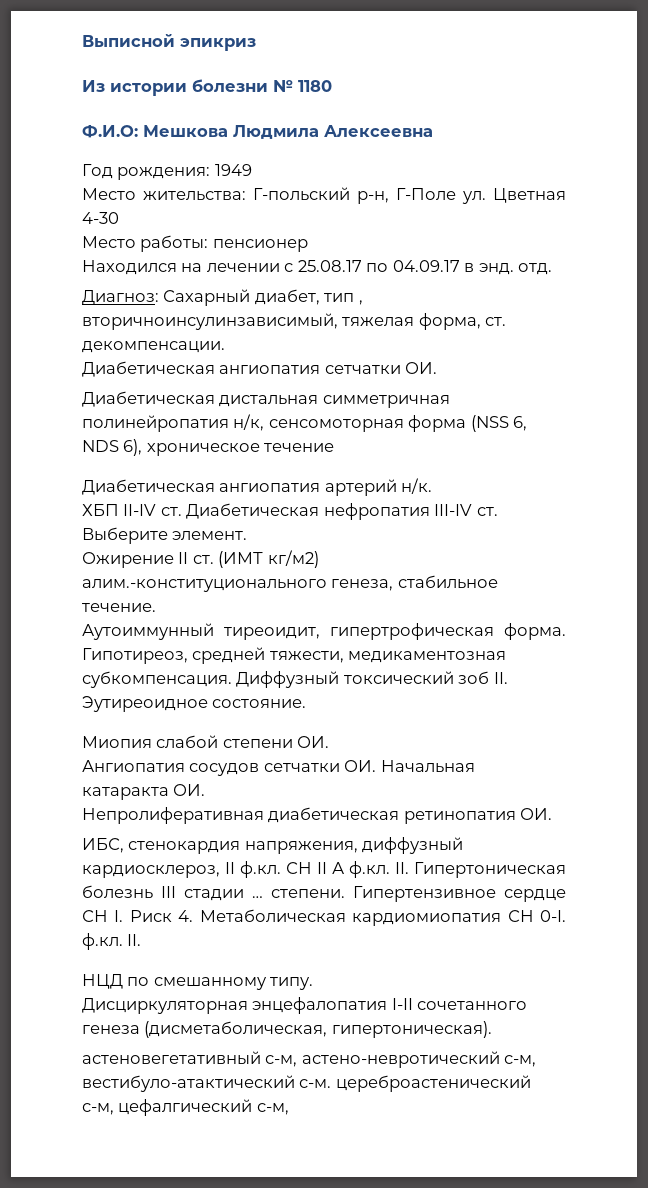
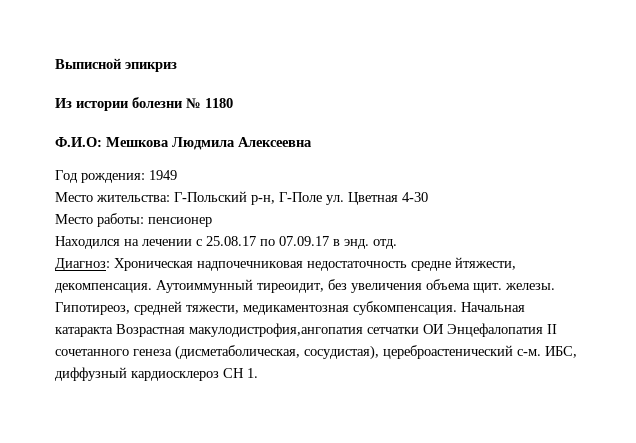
- Место жительства: Г-польский р-н, Г-Поле ул. Цветная 4-30
+ Место жительства: Г-Польский р-н, Г-Поле ул. Цветная 4-30
- Находился на лечении с 25.08.17 по 04.09.17 в энд. отд.
+ Находился на лечении с 25.08.17 по 07.09.17 в энд. отд.
- Диагноз: Сахарный диабет, тип , вторичноинсулинзависимый, тяжелая форма, ст. декомпенсации.
- Диабетическая ангиопатия сетчатки ОИ.
- Диабетическая дистальная симметричная полинейропатия н/к, сенсомоторная форма (NSS 6, NDS 6), хроническое течение
- Диабетическая ангиопатия артерий н/к.
- ХБП II-IV ст. Диабетическая нефропатия III-IV ст. Выберите элемент.
- Ожирение II ст. (ИМТ кг/м2) алим.-конституционального генеза, стабильное течение.
- Аутоиммунный тиреоидит, гипертрофическая форма.
+ Диагноз: Хроническая надпочечниковая недостаточность средне йтяжести, декомпенсация. Аутоиммунный тиреоидит, без увеличения объема щит. железы.
- Диффузный токсический зоб II. Эутиреоидное состояние.
- Миопия слабой степени ОИ.
- Ангиопатия сосудов сетчатки ОИ. Начальная катаракта ОИ.
- Непролиферативная диабетическая ретинопатия ОИ.
- ИБС, стенокардия напряжения, диффузный кардиосклероз, II ф.кл. СН II А ф.кл. II. Гипертоническая болезнь III стадии … степени. Гипертензивное сердце СН I. Риск 4. Метаболическая кардиомиопатия СН 0-I. ф.кл. II.
- НЦД по смешанному типу.
- Дисциркуляторная энцефалопатия I-II сочетанного генеза (дисметаболическая, гипертоническая).
- астеновегетативный с-м, астено-невротический с-м, вестибуло-атактический с-м. цереброастенический с-м, цефалгический с-м,
+ Начальная катаракта Возрастная макулодистрофия,ангопатия сетчатки ОИ Энцефалопатия II сочетанного генеза (дисметаболическая, сосудистая), цереброастенический с-м. ИБС, диффузный кардиосклероз СН 1.

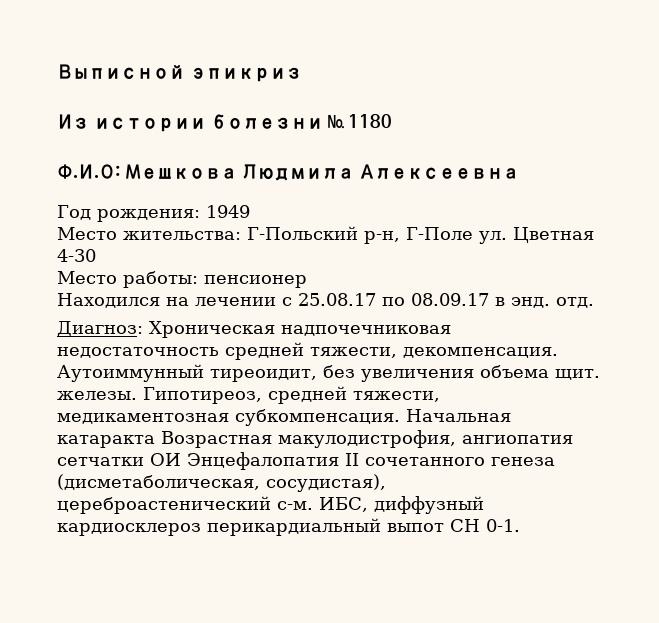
- Находился на лечении с 25.08.17 по 07.09.17 в энд. отд.
+ Находился на лечении с 25.08.17 по 08.09.17 в энд. отд.
- Диагноз: Хроническая надпочечниковая недостаточность средне йтяжести, декомпенсация.
+ Диагноз: Хроническая надпочечниковая недостаточность средней тяжести, декомпенсация.
- Начальная катаракта Возрастная макулодистрофия,ангопатия сетчатки ОИ Энцефалопатия II сочетанного генеза (дисметаболическая, сосудистая), цереброастенический с-м.
+ Начальная катаракта Возрастная макулодистрофия, ангиопатия сетчатки ОИ Энцефалопатия II сочетанного генеза (дисметаболическая, сосудистая), цереброастенический с-м.
- ИБС, диффузный кардиосклероз СН 1.
+ ИБС, диффузный кардиосклероз перикардиальный выпот СН 0-1.

